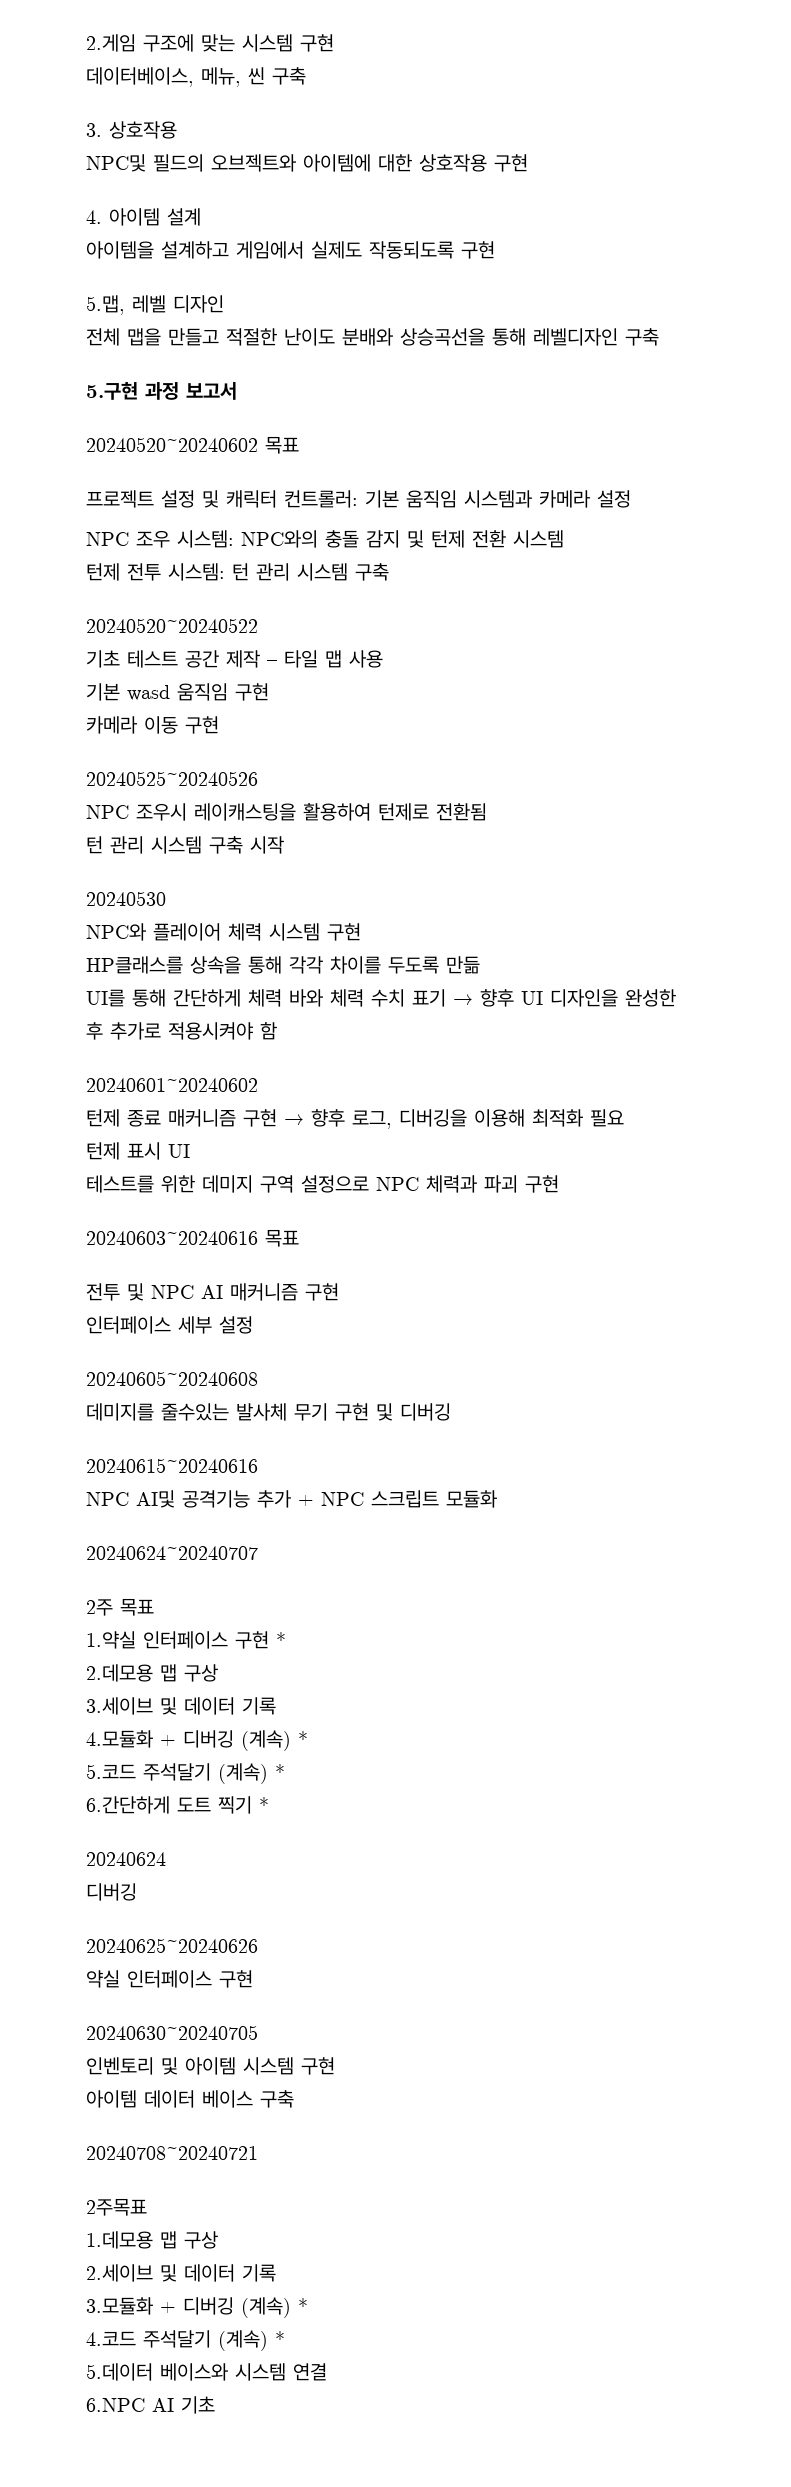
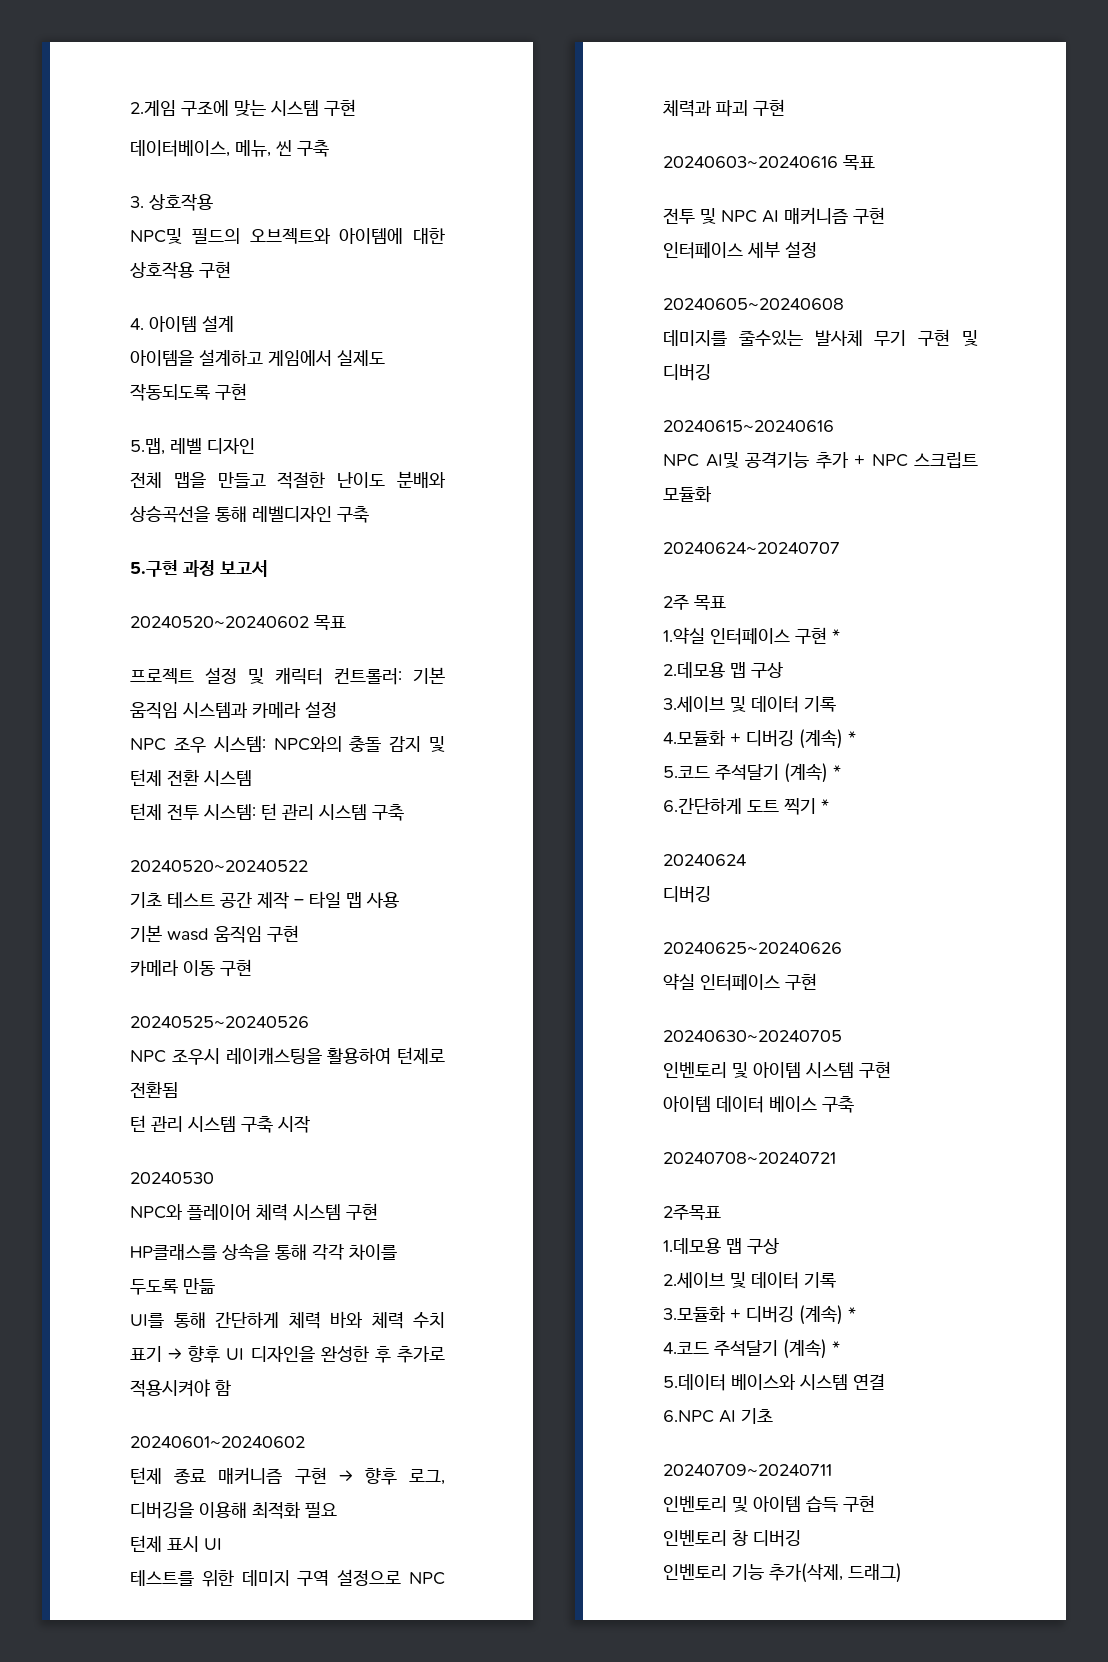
+ 20240709~20240711
+ 인벤토리 및 아이템 습득 구현
+ 인벤토리 창 디버깅
+ 인벤토리 기능 추가(삭제, 드래그)

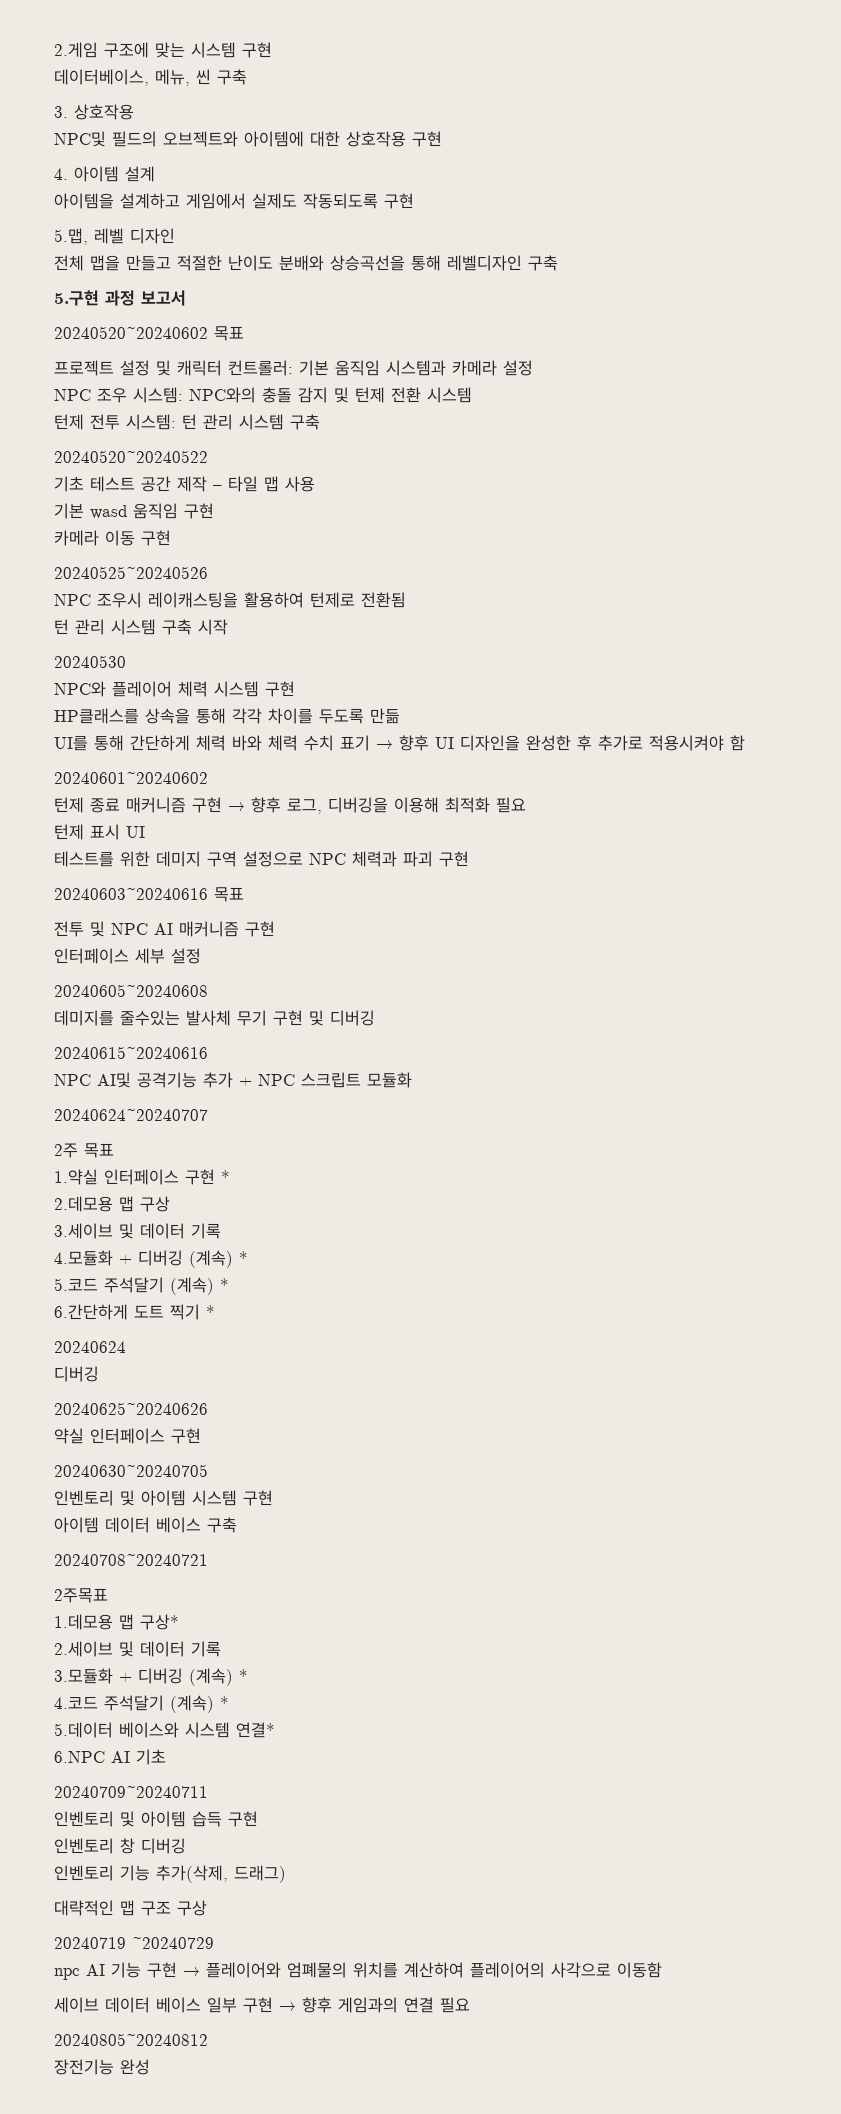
- 1.데모용 맵 구상
+ 1.데모용 맵 구상*
- 5.데이터 베이스와 시스템 연결
+ 5.데이터 베이스와 시스템 연결*
+ 대략적인 맵 구조 구상
+ 20240719 ~20240729
+ npc AI 기능 구현 → 플레이어와 엄폐물의 위치를 계산하여 플레이어의 사각으로 이동함
+ 세이브 데이터 베이스 일부 구현 → 향후 게임과의 연결 필요
+ 20240805~20240812
+ 장전기능 완성

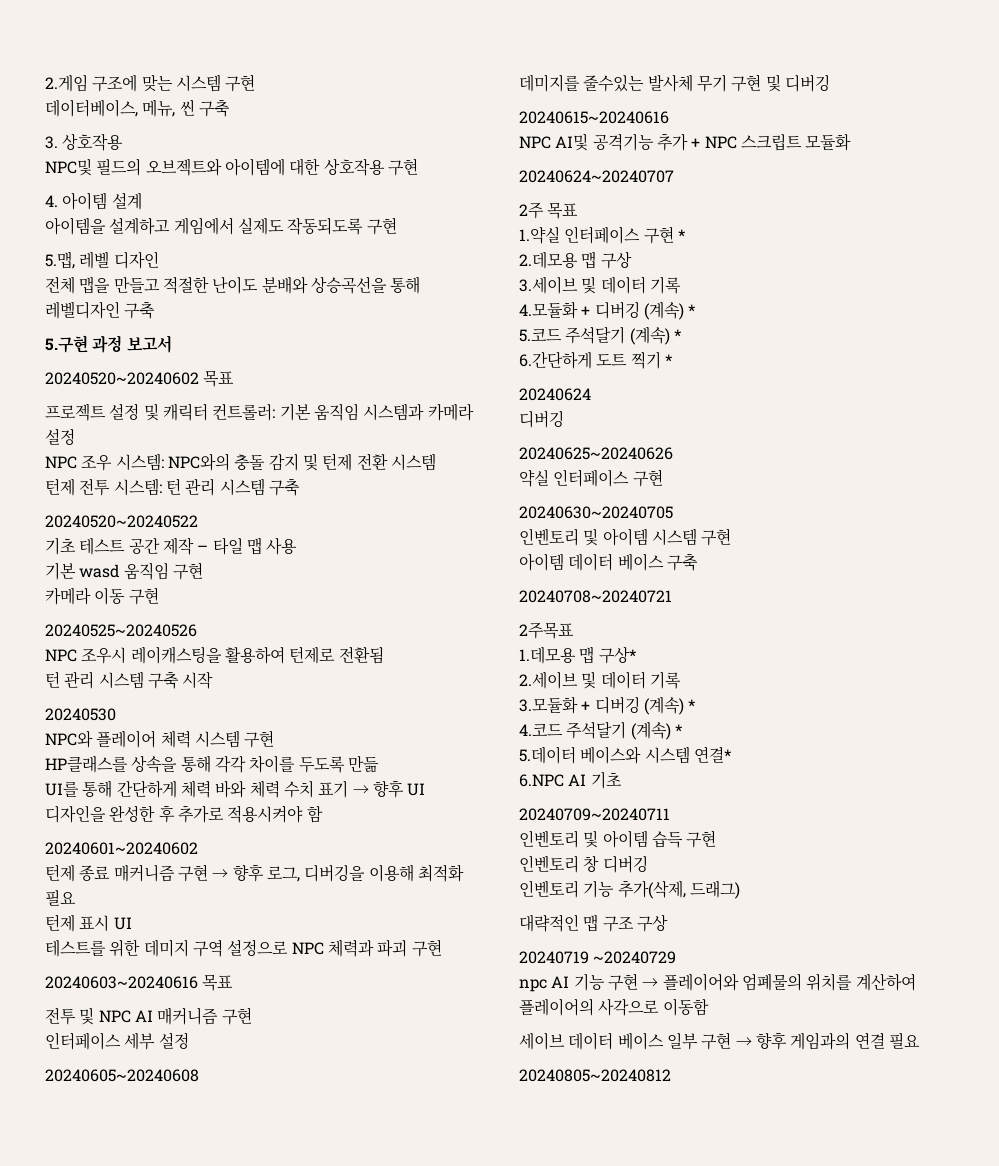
- 장전기능 완성

